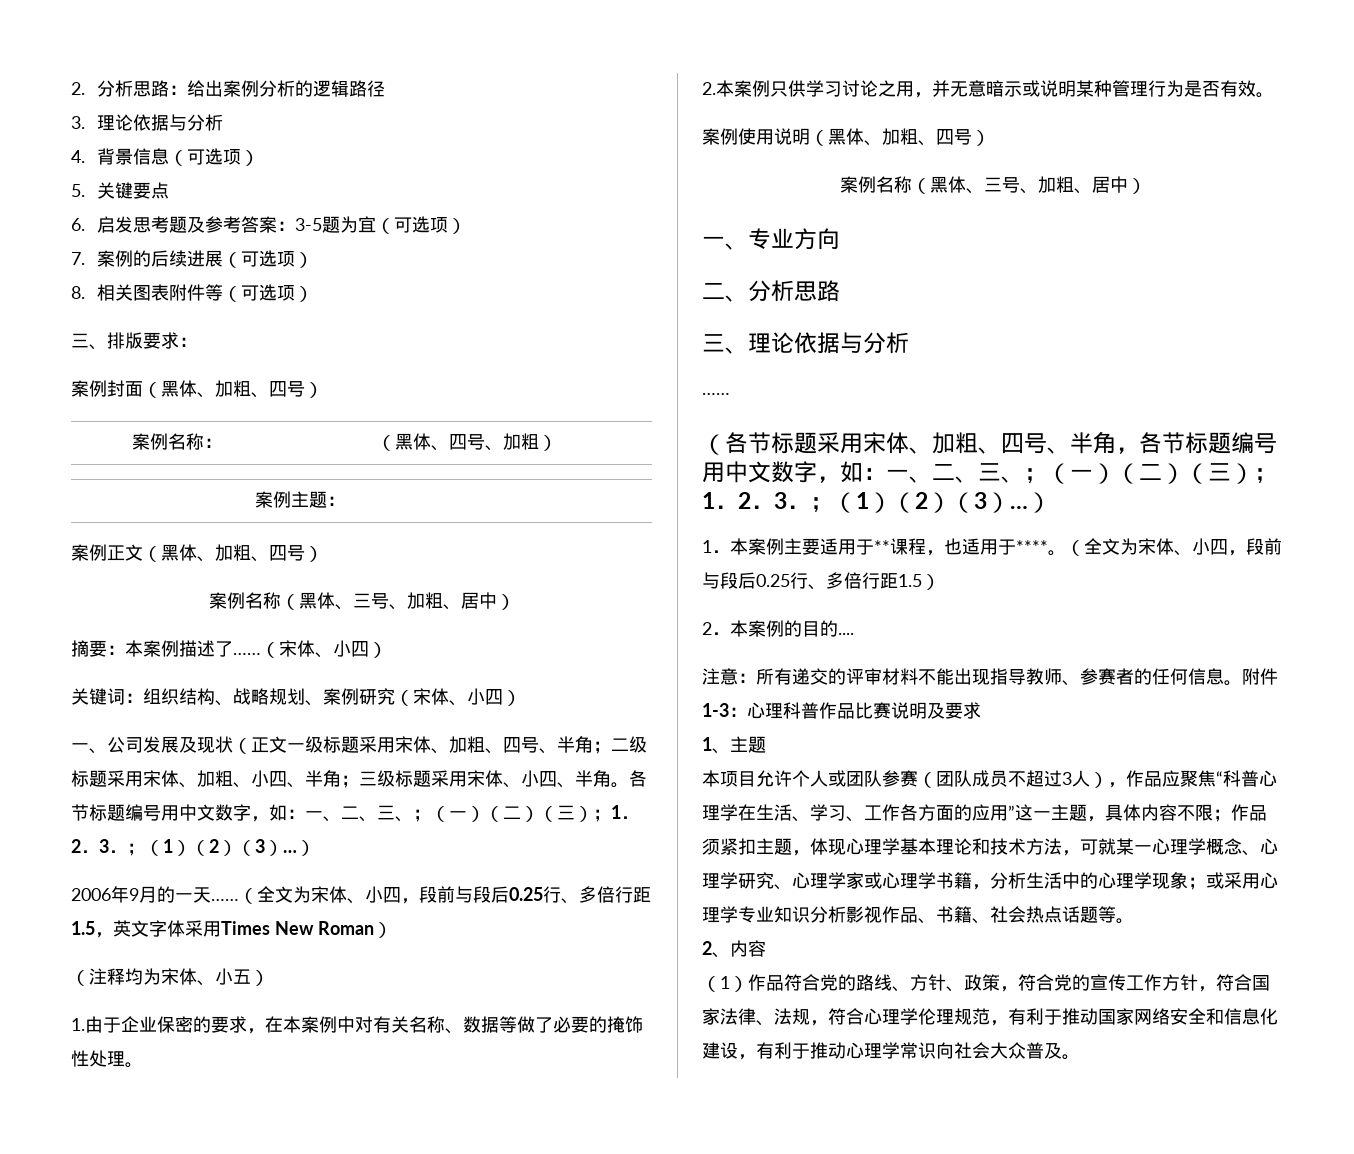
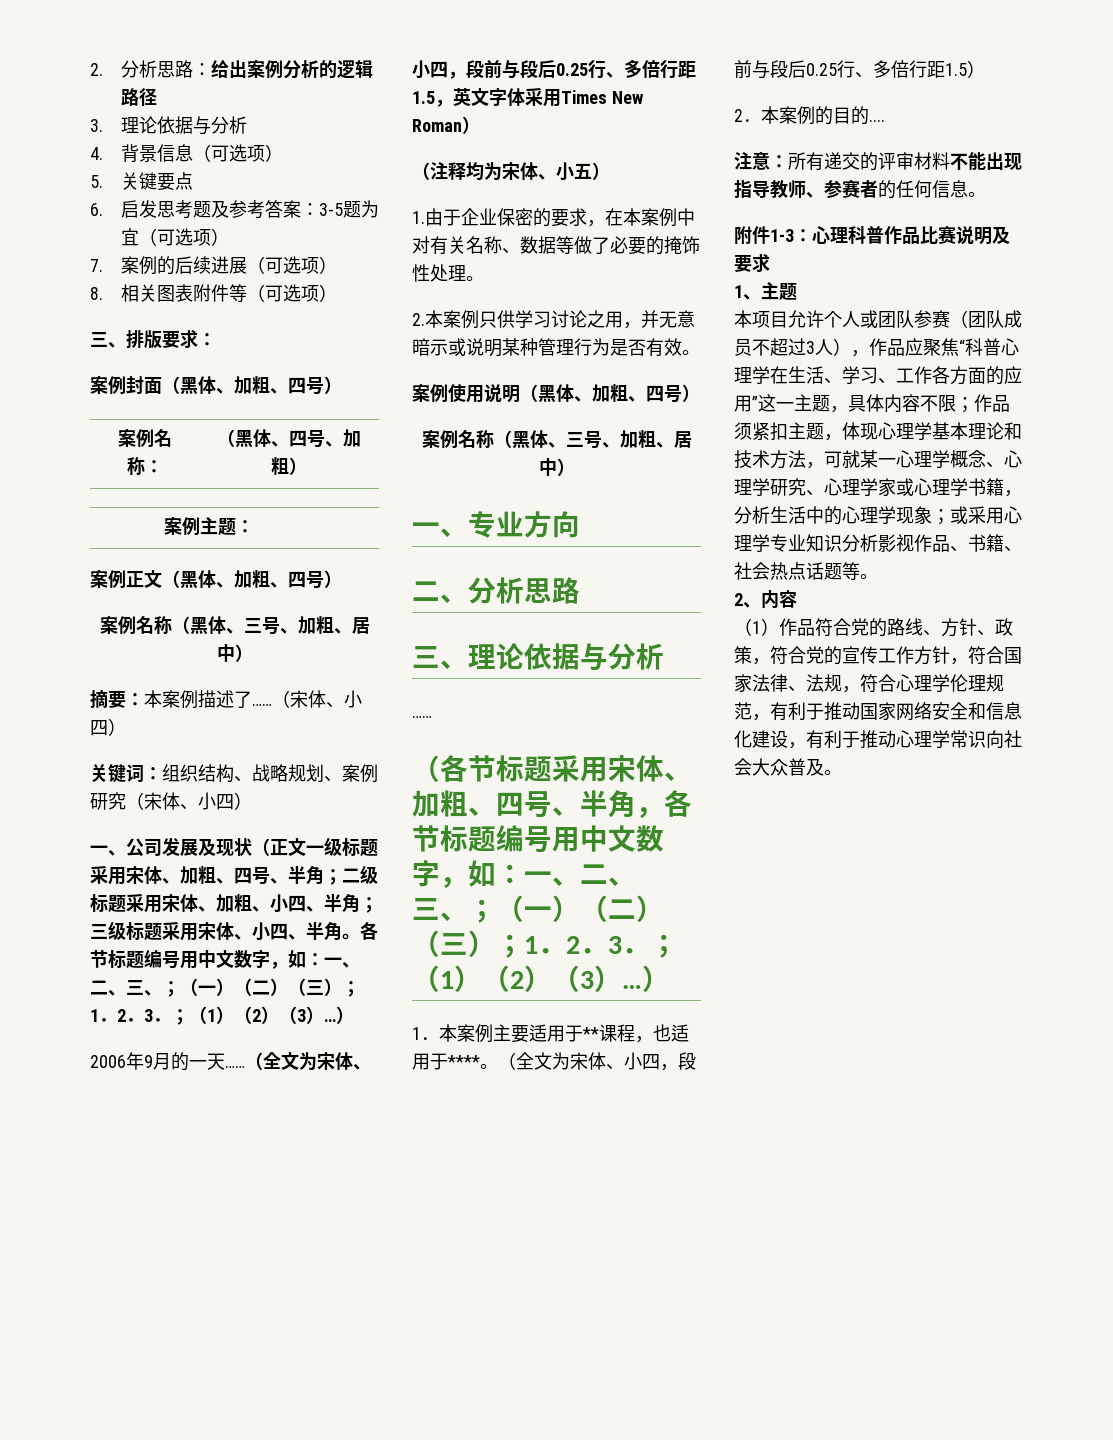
- 注意：所有递交的评审材料不能出现指导教师、参赛者的任何信息。附件1-3：心理科普作品比赛说明及要求
+ 注意：所有递交的评审材料不能出现指导教师、参赛者的任何信息。
+ 附件1-3：心理科普作品比赛说明及要求

